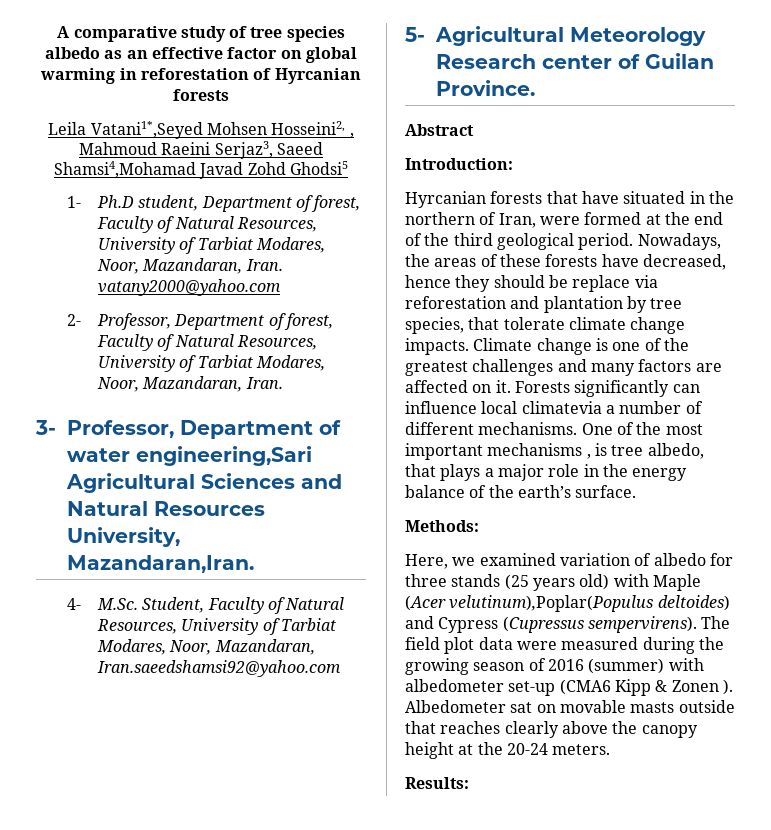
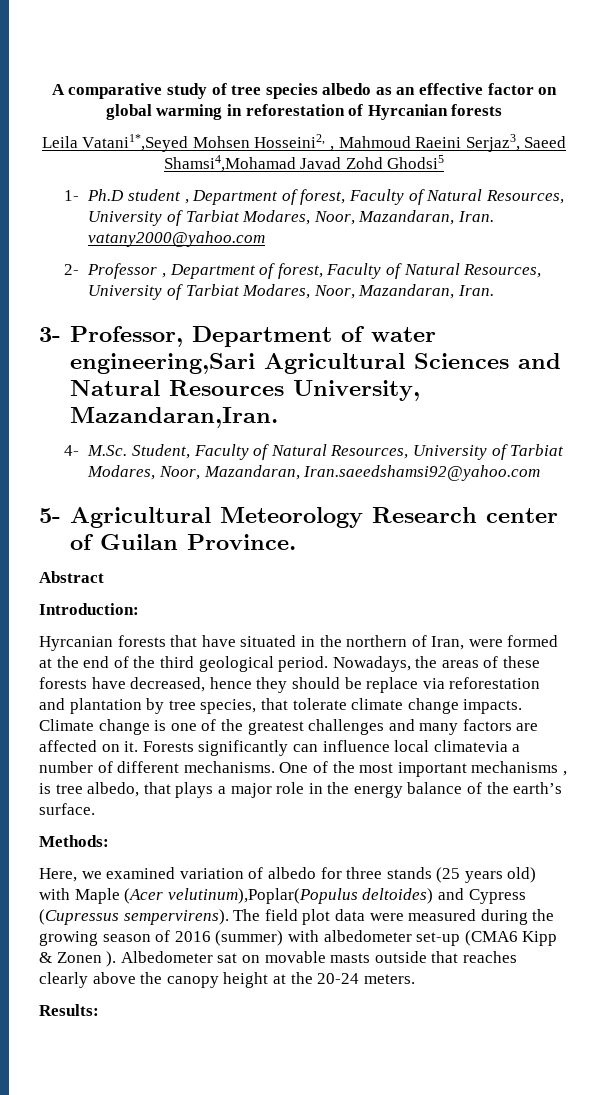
- 1- Ph.D student, Department of forest, Faculty of Natural Resources, University of Tarbiat Modares, Noor, Mazandaran, Iran. vatany2000@yahoo.com
+ 1- Ph.D student , Department of forest, Faculty of Natural Resources, University of Tarbiat Modares, Noor, Mazandaran, Iran. vatany2000@yahoo.com
- 2- Professor, Department of forest, Faculty of Natural Resources, University of Tarbiat Modares, Noor, Mazandaran, Iran.
+ 2- Professor , Department of forest, Faculty of Natural Resources, University of Tarbiat Modares, Noor, Mazandaran, Iran.

